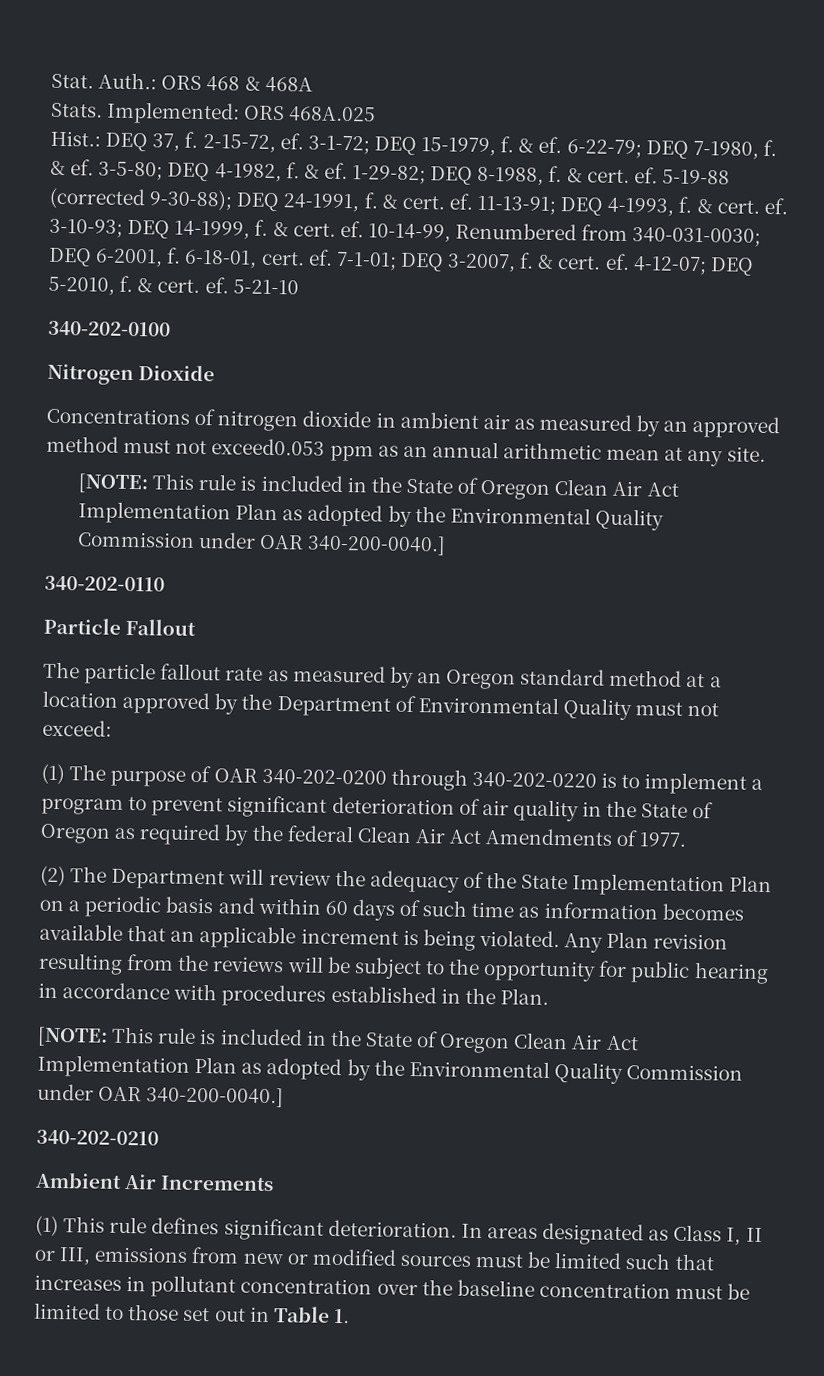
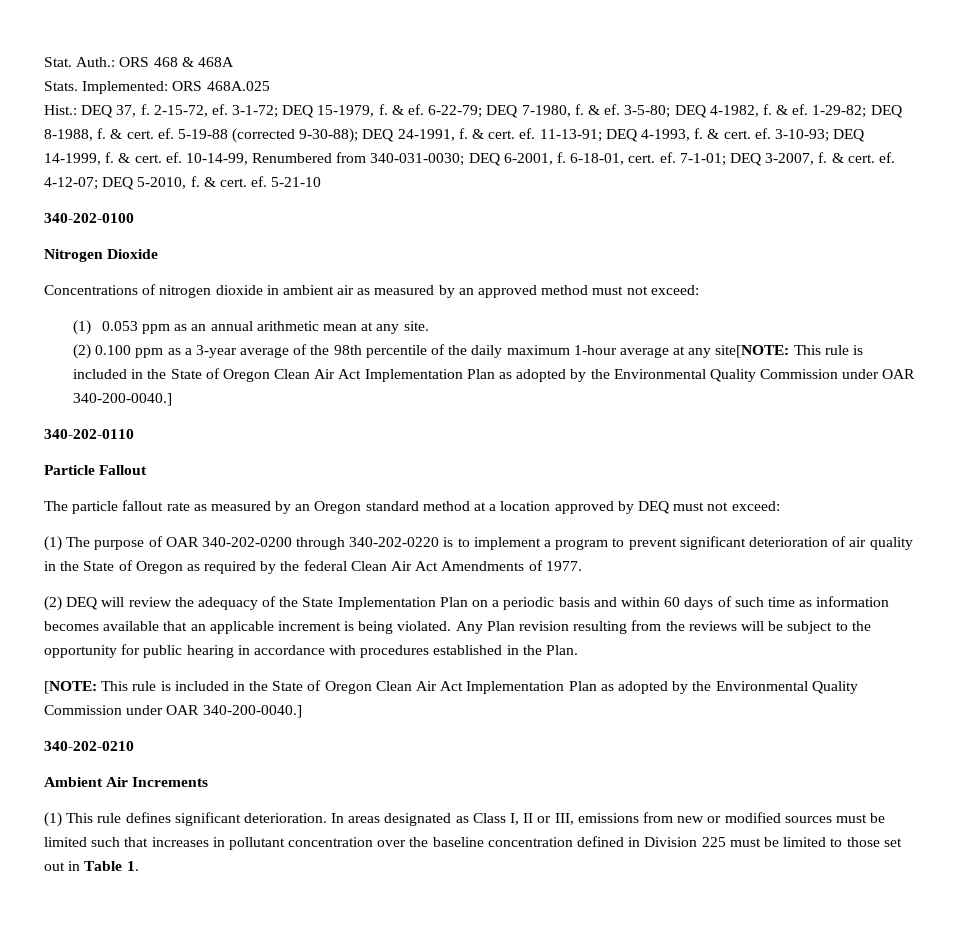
- Concentrations of nitrogen dioxide in ambient air as measured by an approved method must not exceed0.053 ppm as an annual arithmetic mean at any site.
- [NOTE: This rule is included in the State of Oregon Clean Air Act Implementation Plan as adopted by the Environmental Quality Commission under OAR 340-200-0040.]
+ Concentrations of nitrogen dioxide in ambient air as measured by an approved method must not exceed:
+ (1) 0.053 ppm as an annual arithmetic mean at any site.
+ (2) 0.100 ppm as a 3-year average of the 98th percentile of the daily maximum 1-hour average at any site[NOTE: This rule is included in the State of Oregon Clean Air Act Implementation Plan as adopted by the Environmental Quality Commission under OAR 340-200-0040.]
- The particle fallout rate as measured by an Oregon standard method at a location approved by the Department of Environmental Quality must not exceed:
+ The particle fallout rate as measured by an Oregon standard method at a location approved by DEQ must not exceed:
- (2) The Department will review the adequacy of the State Implementation Plan on a periodic basis and within 60 days of such time as information becomes available that an applicable increment is being violated.
+ (2) DEQ will review the adequacy of the State Implementation Plan on a periodic basis and within 60 days of such time as information becomes available that an applicable increment is being violated.
- In areas designated as Class I, II or III, emissions from new or modified sources must be limited such that increases in pollutant concentration over the baseline concentration must be limited to those set out in Table 1.
+ In areas designated as Class I, II or III, emissions from new or modified sources must be limited such that increases in pollutant concentration over the baseline concentration defined in Division 225 must be limited to those set out in Table 1.

